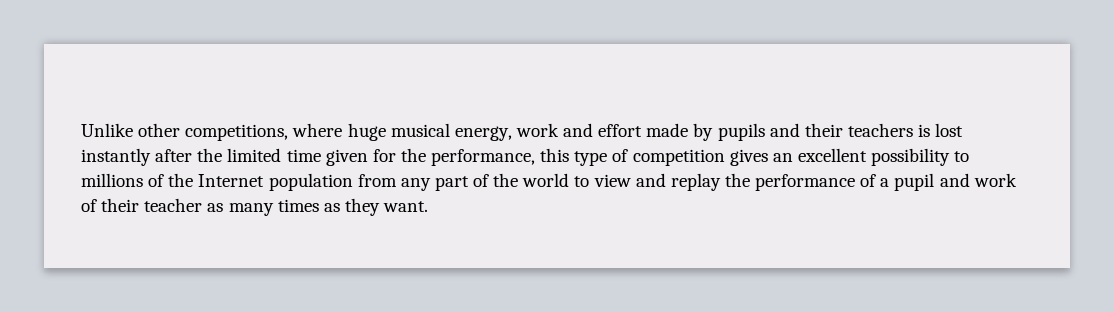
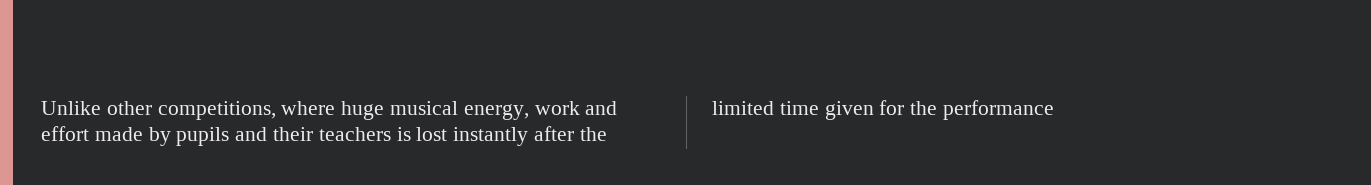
- Unlike other competitions, where huge musical energy, work and effort made by pupils and their teachers is lost instantly after the limited time given for the performance, this type of competition gives an excellent possibility to millions of the Internet population from any part of the world to view and replay the performance of a pupil and work of their teacher as many times as they want.
+ Unlike other competitions, where huge musical energy, work and effort made by pupils and their teachers is lost instantly after the limited time given for the performance

